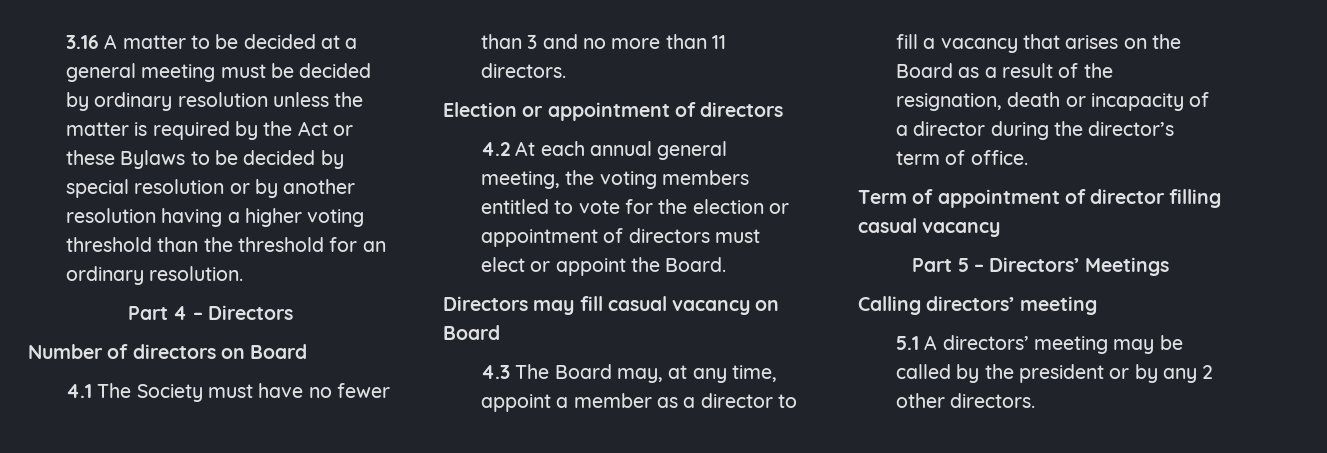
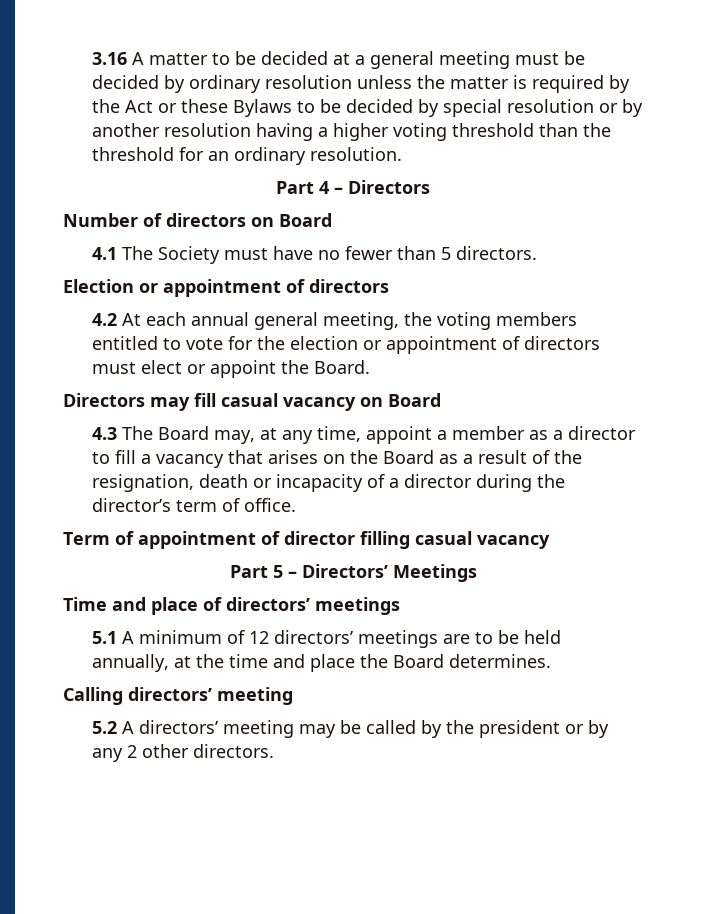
- 4.1 The Society must have no fewer than 3 and no more than 11 directors.
+ 4.1 The Society must have no fewer than 5 directors.
+ Time and place of directors’ meetings
+ 5.1 A minimum of 12 directors’ meetings are to be held annually, at the time and place the Board determines.
- 5.1 A directors’ meeting may be called by the president or by any 2 other directors.
+ 5.2 A directors’ meeting may be called by the president or by any 2 other directors.

